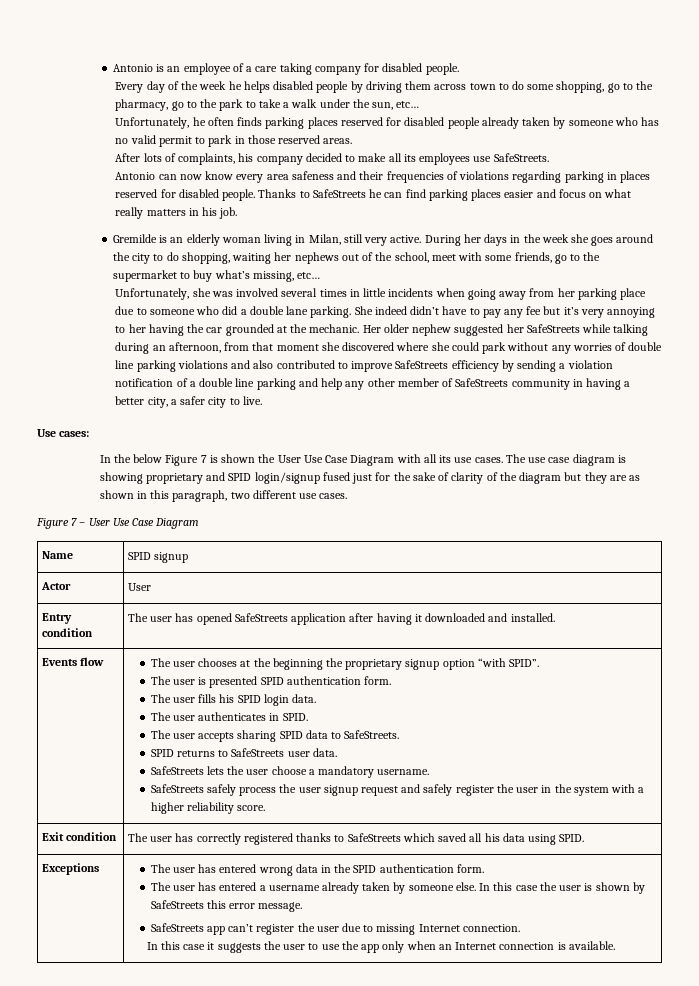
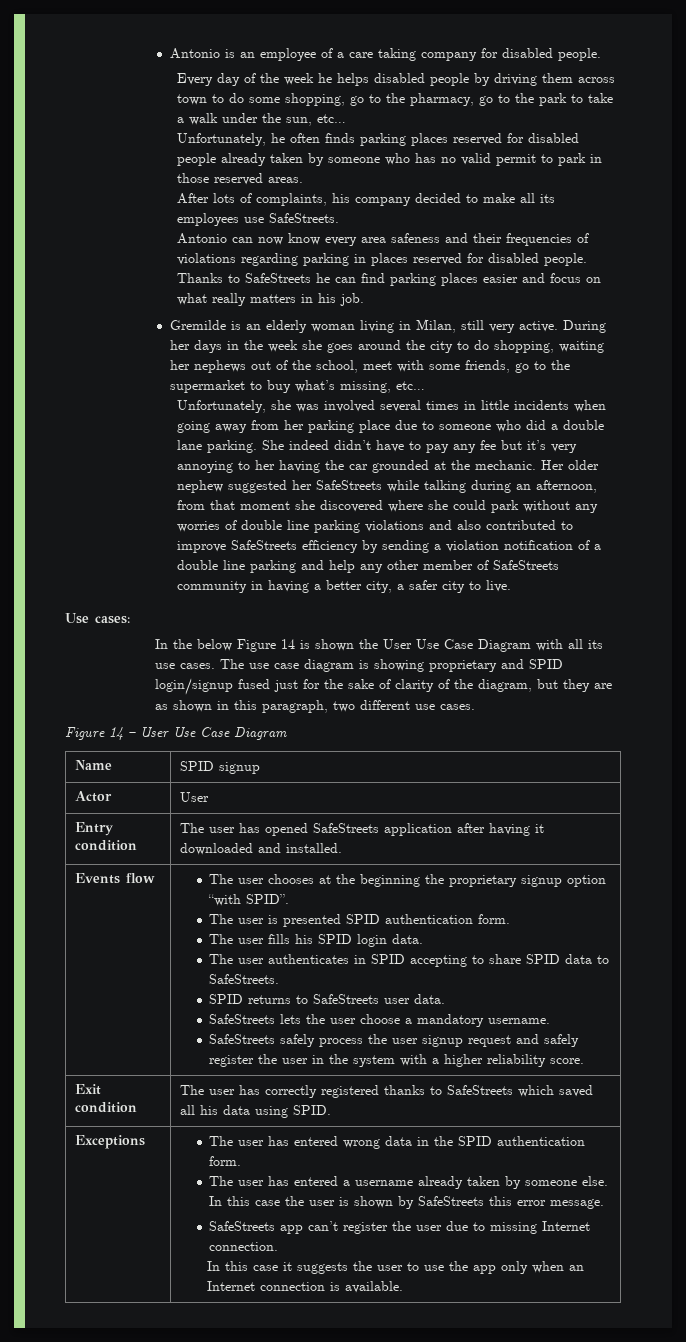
- In the below Figure 7 is shown the User Use Case Diagram with all its use cases.
+ In the below Figure 14 is shown the User Use Case Diagram with all its use cases.
- The use case diagram is showing proprietary and SPID login/signup fused just for the sake of clarity of the diagram but they are as shown in this paragraph, two different use cases.
+ The use case diagram is showing proprietary and SPID login/signup fused just for the sake of clarity of the diagram, but they are as shown in this paragraph, two different use cases.
- Figure 7 – User Use Case Diagram
+ Figure 14 – User Use Case Diagram
- The user authenticates in SPID.
- The user accepts sharing SPID data to SafeStreets.
+ The user authenticates in SPID accepting to share SPID data to SafeStreets.

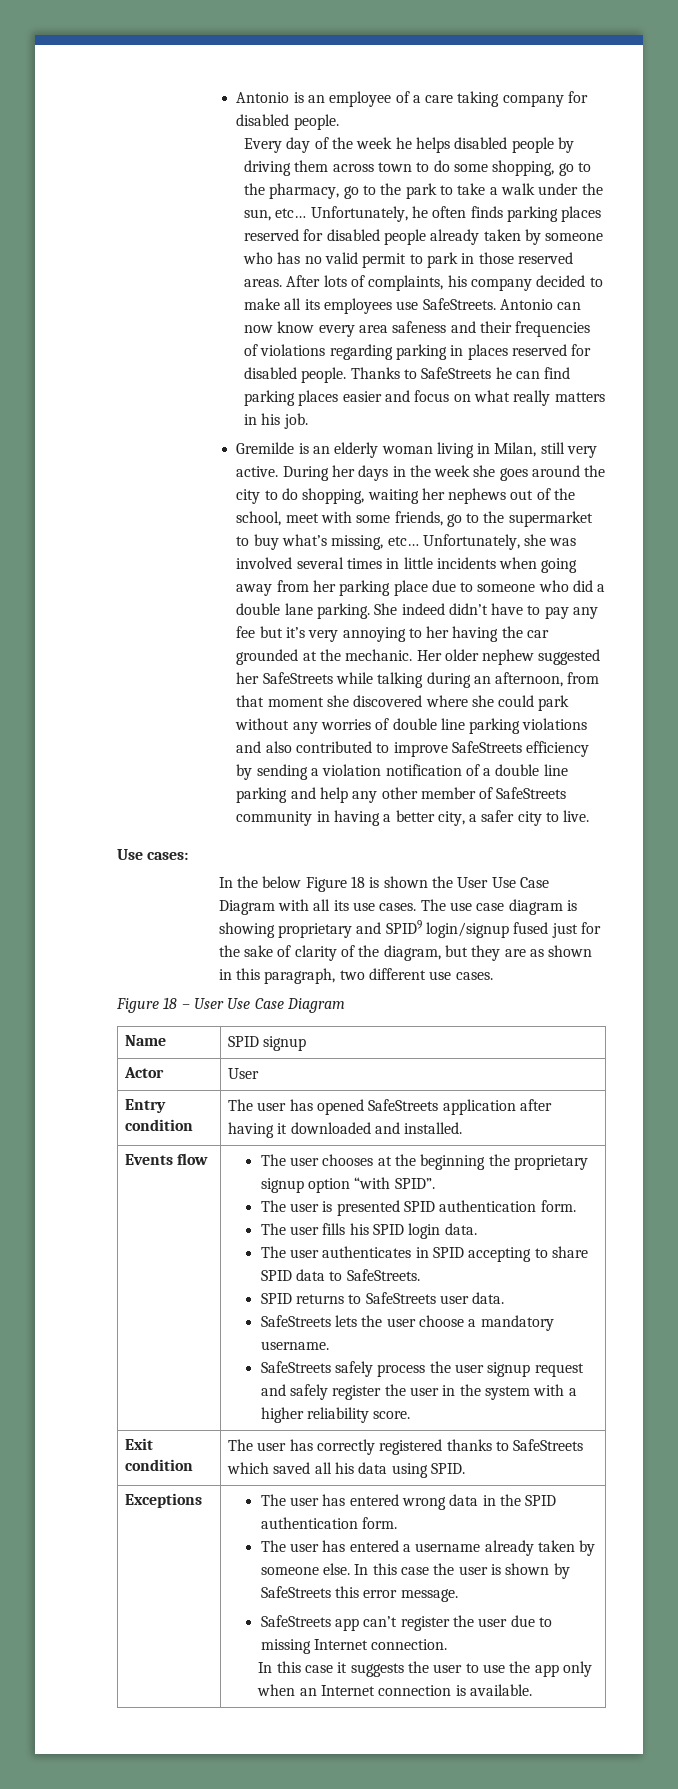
- Every day of the week he helps disabled people by driving them across town to do some shopping, go to the pharmacy, go to the park to take a walk under the sun, etc…
- Unfortunately, he often finds parking places reserved for disabled people already taken by someone who has no valid permit to park in those reserved areas.
- After lots of complaints, his company decided to make all its employees use SafeStreets.
- Antonio can now know every area safeness and their frequencies of violations regarding parking in places reserved for disabled people.
+ Every day of the week he helps disabled people by driving them across town to do some shopping, go to the pharmacy, go to the park to take a walk under the sun, etc… Unfortunately, he often finds parking places reserved for disabled people already taken by someone who has no valid permit to park in those reserved areas. After lots of complaints, his company decided to make all its employees use SafeStreets. Antonio can now know every area safeness and their frequencies of violations regarding parking in places reserved for disabled people.
- During her days in the week she goes around the city to do shopping, waiting her nephews out of the school, meet with some friends, go to the supermarket to buy what’s missing, etc…
- Unfortunately, she was involved several times in little incidents when going away from her parking place due to someone who did a double lane parking.
+ During her days in the week she goes around the city to do shopping, waiting her nephews out of the school, meet with some friends, go to the supermarket to buy what’s missing, etc… Unfortunately, she was involved several times in little incidents when going away from her parking place due to someone who did a double lane parking.
- In the below Figure 14 is shown the User Use Case Diagram with all its use cases.
+ In the below Figure 18 is shown the User Use Case Diagram with all its use cases.
- The use case diagram is showing proprietary and SPID login/signup fused just for the sake of clarity of the diagram, but they are as shown in this paragraph, two different use cases.
+ The use case diagram is showing proprietary and SPID9 login/signup fused just for the sake of clarity of the diagram, but they are as shown in this paragraph, two different use cases.
- Figure 14 – User Use Case Diagram
+ Figure 18 – User Use Case Diagram

